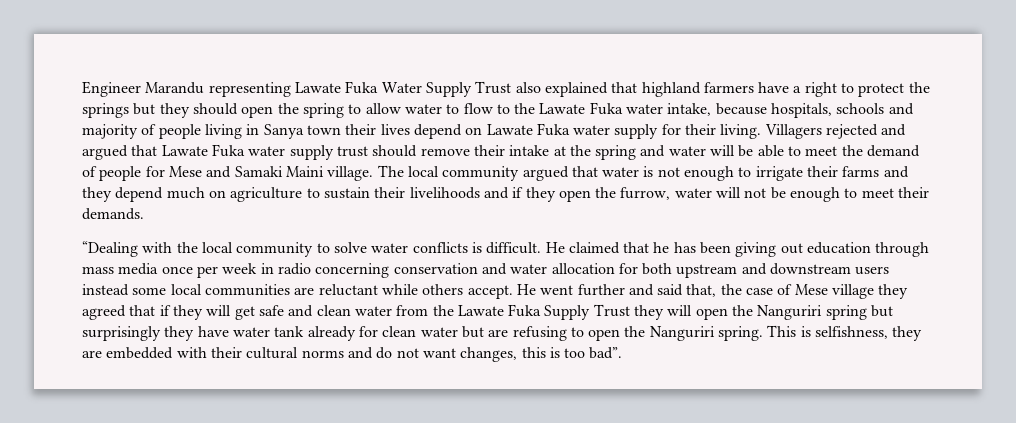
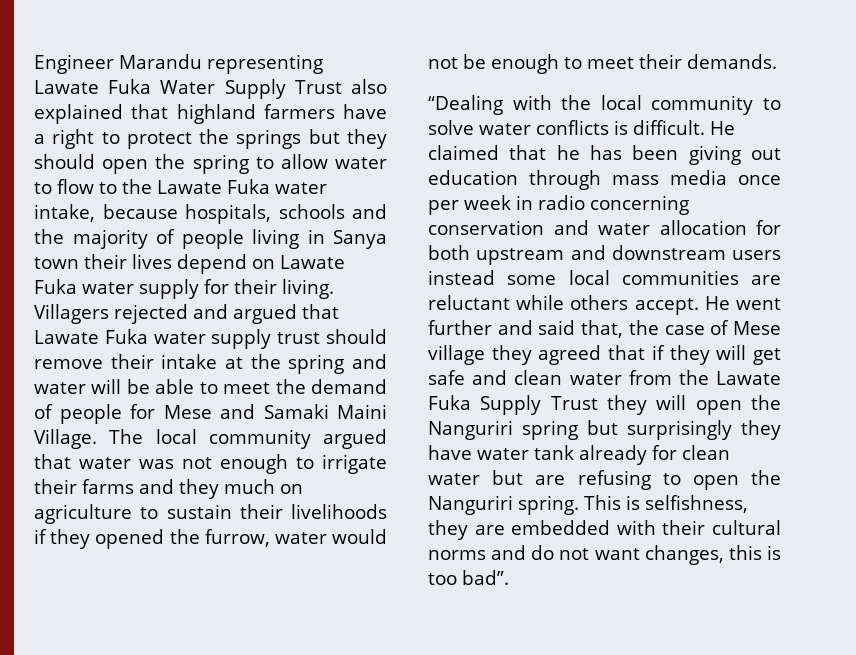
- Engineer Marandu representing Lawate Fuka Water Supply Trust also explained that highland farmers have a right to protect the springs but they should open the spring to allow water to flow to the Lawate Fuka water intake, because hospitals, schools and majority of people living in Sanya town their lives depend on Lawate Fuka water supply for their living.
+ Engineer Marandu representing Lawate Fuka Water Supply Trust also explained that highland farmers have a right to protect the springs but they should open the spring to allow water to flow to the Lawate Fuka water intake, because hospitals, schools and the majority of people living in Sanya town their lives depend on Lawate Fuka water supply for their living.
- Villagers rejected and argued that Lawate Fuka water supply trust should remove their intake at the spring and water will be able to meet the demand of people for Mese and Samaki Maini village.
+ Villagers rejected and argued that Lawate Fuka water supply trust should remove their intake at the spring and water will be able to meet the demand of people for Mese and Samaki Maini Village.
- The local community argued that water is not enough to irrigate their farms and they depend much on agriculture to sustain their livelihoods and if they open the furrow, water will not be enough to meet their demands.
+ The local community argued that water was not enough to irrigate their farms and they much on agriculture to sustain their livelihoods if they opened the furrow, water would not be enough to meet their demands.

